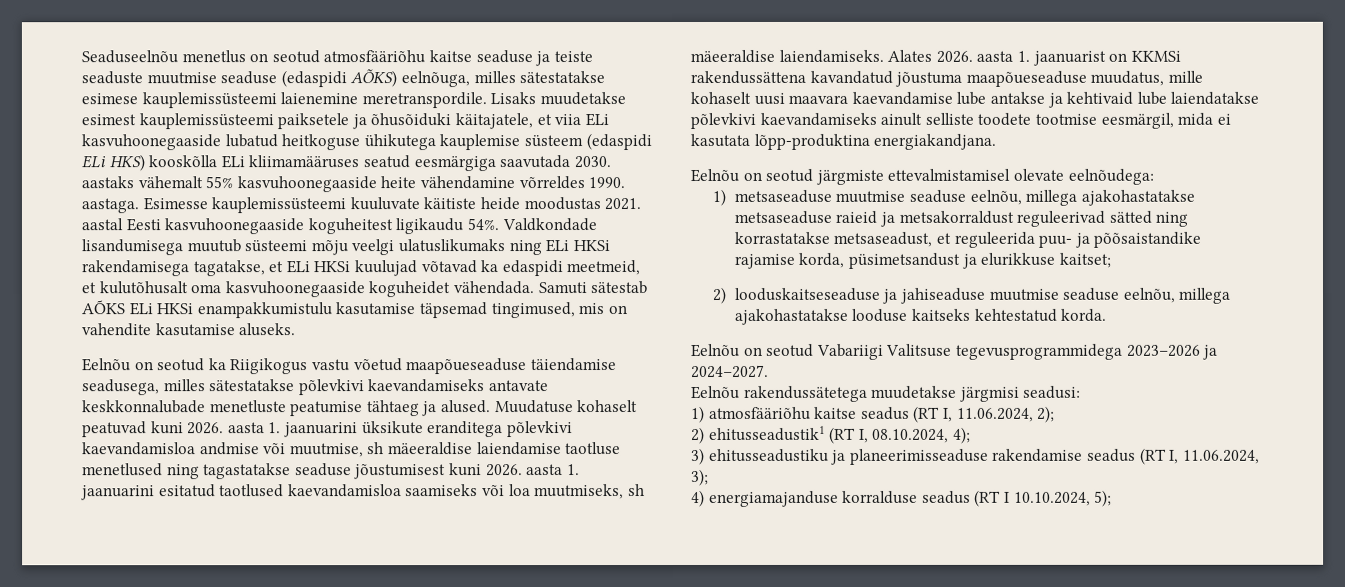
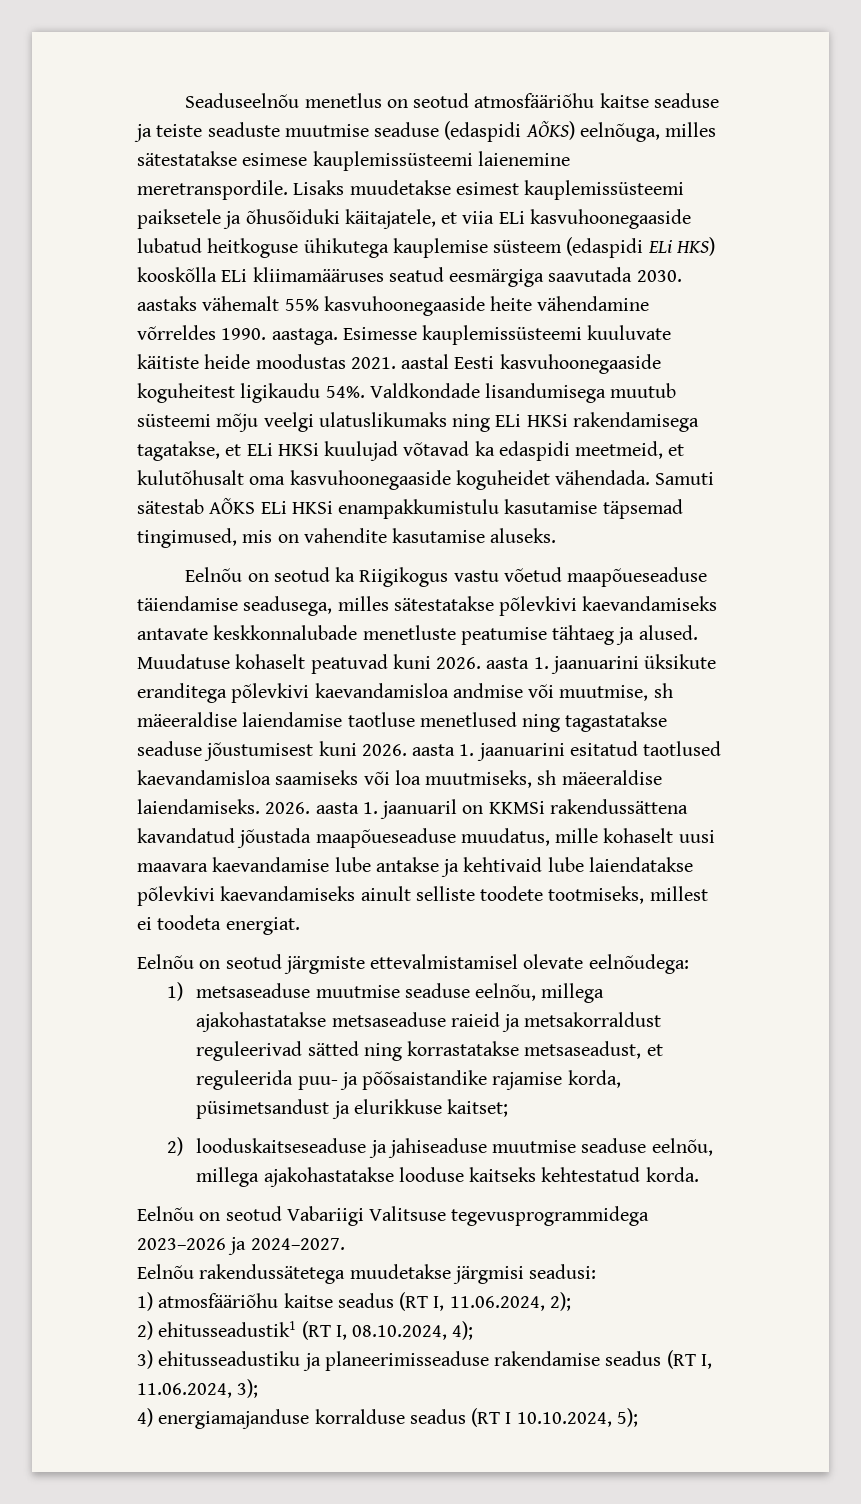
- Alates 2026. aasta 1. jaanuarist on KKMSi rakendussättena kavandatud jõustuma maapõueseaduse muudatus, mille kohaselt uusi maavara kaevandamise lube antakse ja kehtivaid lube laiendatakse põlevkivi kaevandamiseks ainult selliste toodete tootmise eesmärgil, mida ei kasutata lõpp-produktina energiakandjana.
+ 2026. aasta 1. jaanuaril on KKMSi rakendussättena kavandatud jõustada maapõueseaduse muudatus, mille kohaselt uusi maavara kaevandamise lube antakse ja kehtivaid lube laiendatakse põlevkivi kaevandamiseks ainult selliste toodete tootmiseks, millest ei toodeta energiat.

